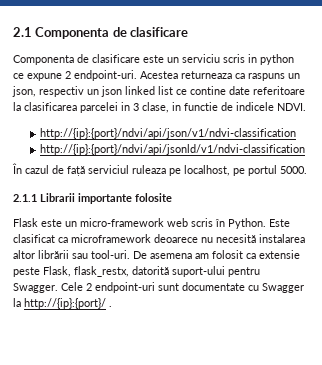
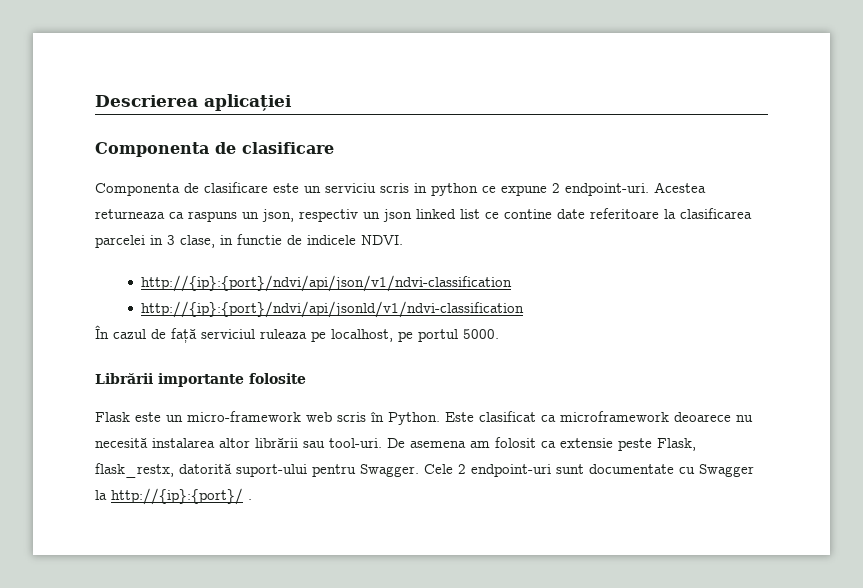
- 2.1 Componenta de clasificare
+ Descrierea aplicației
+ Componenta de clasificare
- 2.1.1 Librarii importante folosite
+ Librării importante folosite

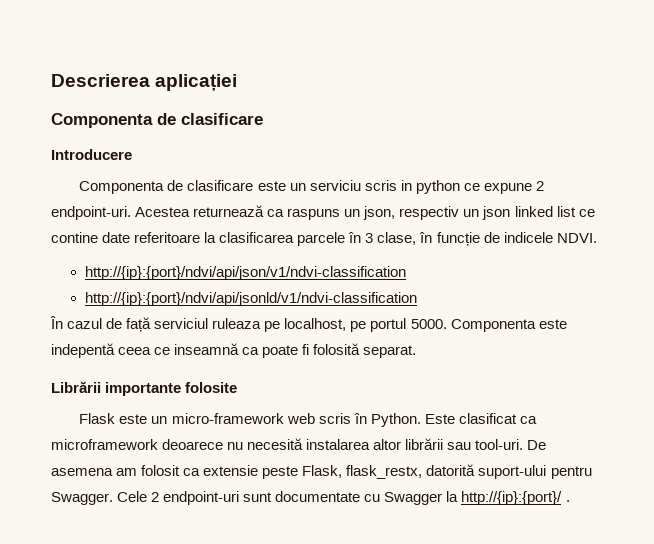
+ Introducere
- Acestea returneaza ca raspuns un json, respectiv un json linked list ce contine date referitoare la clasificarea parcelei in 3 clase, in functie de indicele NDVI.
+ Acestea returnează ca raspuns un json, respectiv un json linked list ce contine date referitoare la clasificarea parcele în 3 clase, în funcție de indicele NDVI.
+ Componenta este indepentă ceea ce inseamnă ca poate fi folosită separat.

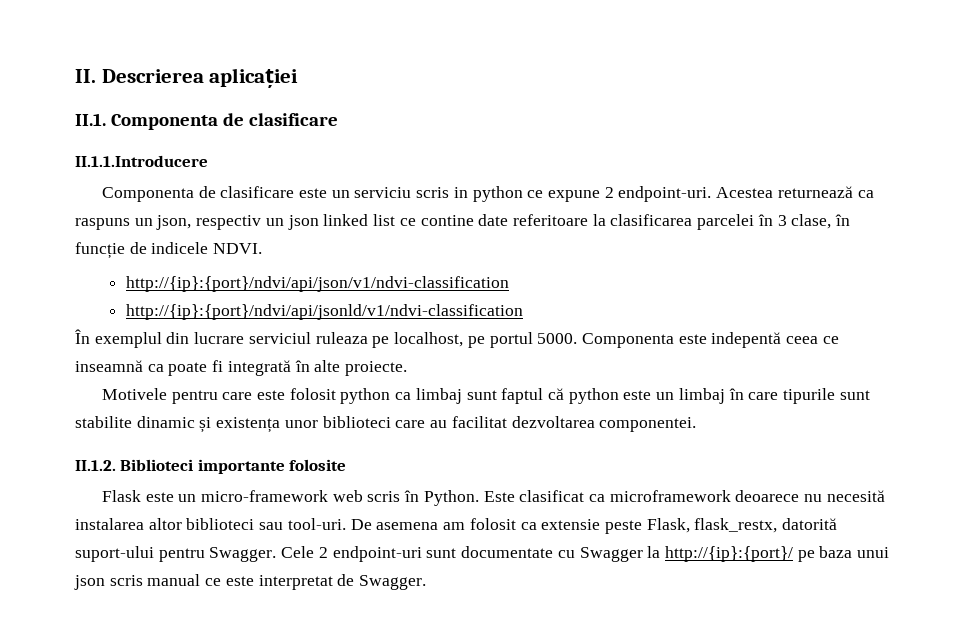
- Descrierea aplicației
- Componenta de clasificare
+ II. Descrierea aplicației
+ II.1. Componenta de clasificare
- Introducere
+ II.1.1.Introducere
- Acestea returnează ca raspuns un json, respectiv un json linked list ce contine date referitoare la clasificarea parcele în 3 clase, în funcție de indicele NDVI.
+ Acestea returnează ca raspuns un json, respectiv un json linked list ce contine date referitoare la clasificarea parcelei în 3 clase, în funcție de indicele NDVI.
- În cazul de față serviciul ruleaza pe localhost, pe portul 5000.
+ În exemplul din lucrare serviciul ruleaza pe localhost, pe portul 5000.
- Componenta este indepentă ceea ce inseamnă ca poate fi folosită separat.
- Librării importante folosite
+ Componenta este indepentă ceea ce inseamnă ca poate fi integrată în alte proiecte.
+ Motivele pentru care este folosit python ca limbaj sunt faptul că python este un limbaj în care tipurile sunt stabilite dinamic și existența unor biblioteci care au facilitat dezvoltarea componentei.
+ II.1.2. Biblioteci importante folosite
- Este clasificat ca microframework deoarece nu necesită instalarea altor librării sau tool-uri.
+ Este clasificat ca microframework deoarece nu necesită instalarea altor biblioteci sau tool-uri.
- Cele 2 endpoint-uri sunt documentate cu Swagger la http://{ip}:{port}/ .
+ Cele 2 endpoint-uri sunt documentate cu Swagger la http://{ip}:{port}/ pe baza unui json scris manual ce este interpretat de Swagger.

